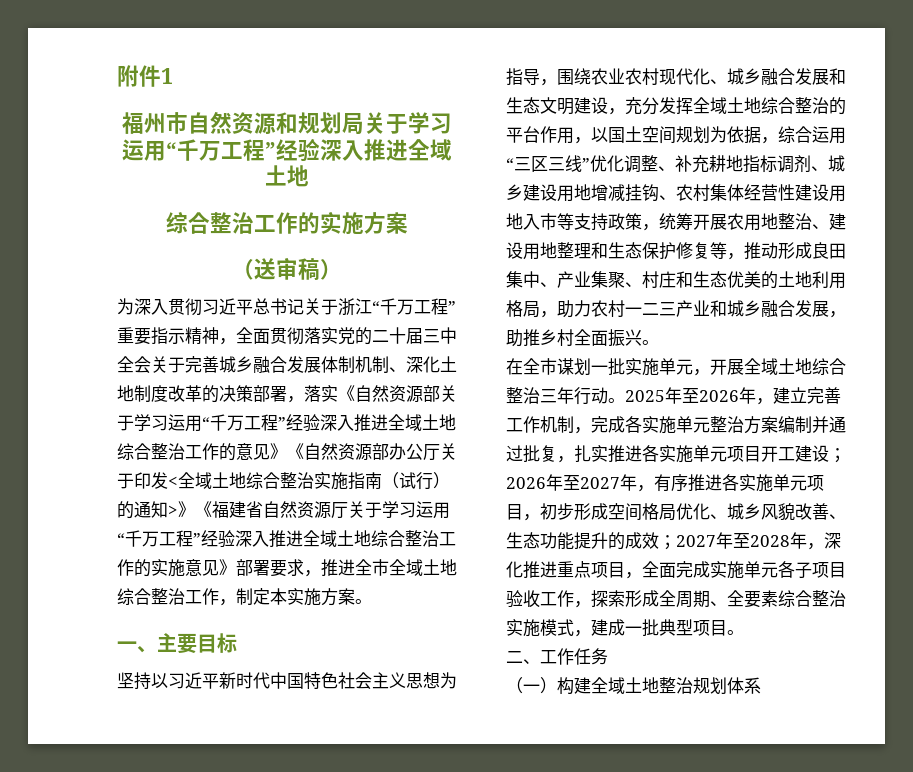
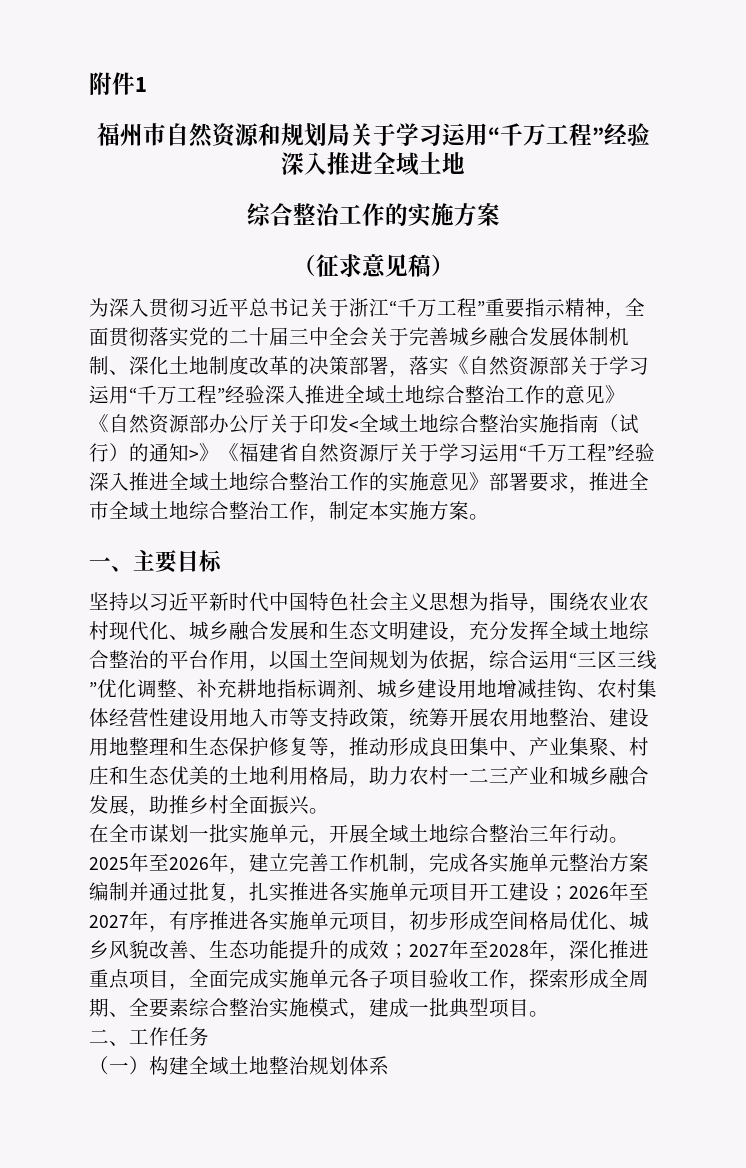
- （送审稿）
+ （征求意见稿）

